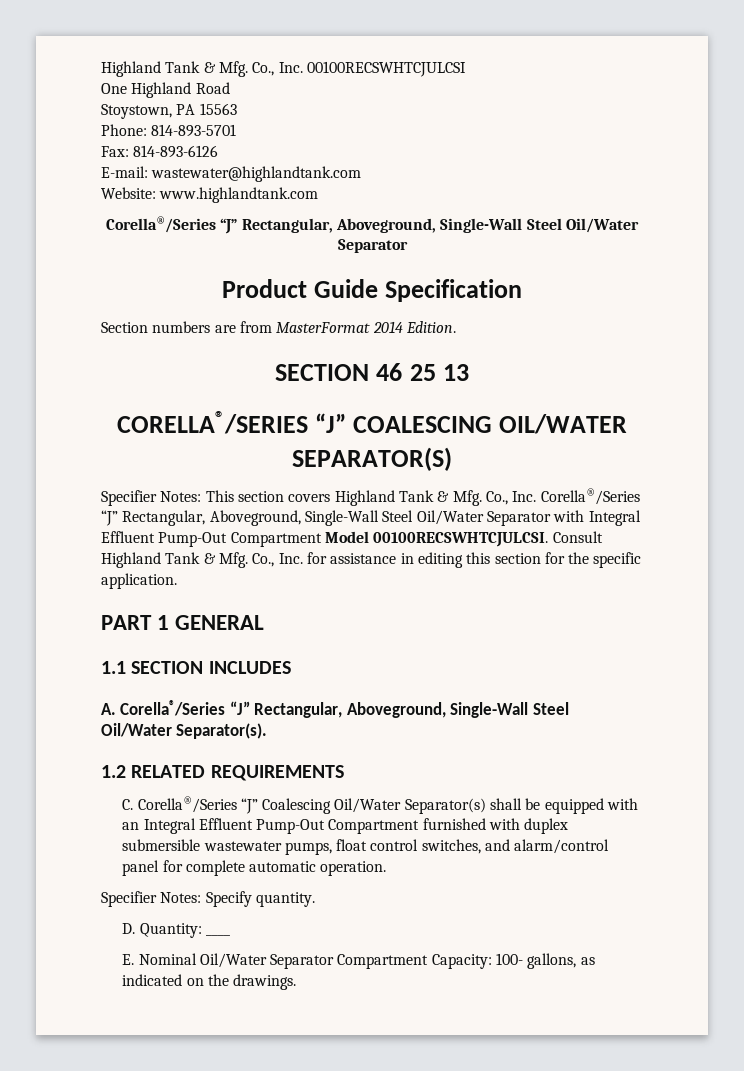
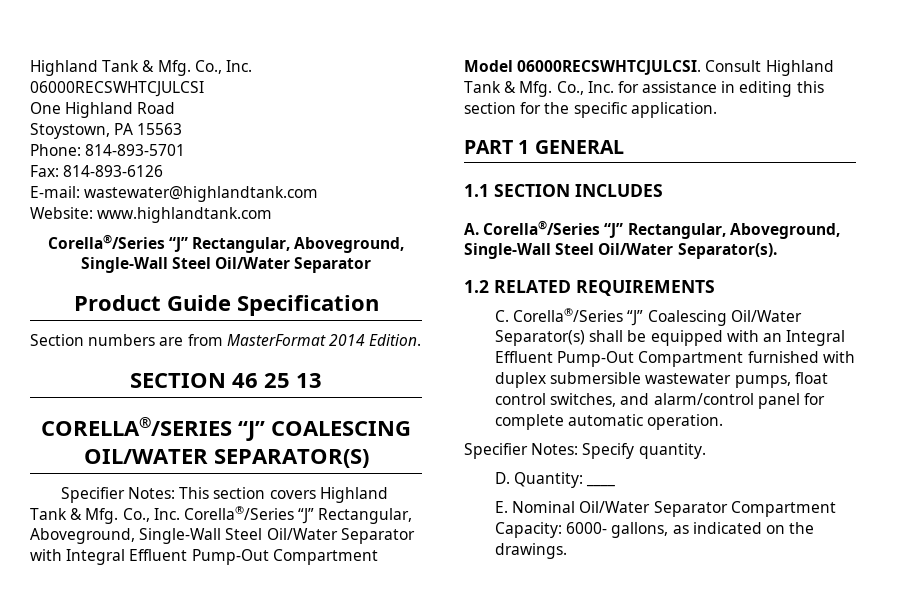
- Highland Tank & Mfg. Co., Inc. 00100RECSWHTCJULCSI
+ Highland Tank & Mfg. Co., Inc. 06000RECSWHTCJULCSI
- Specifier Notes: This section covers Highland Tank & Mfg. Co., Inc. Corella®/Series “J” Rectangular, Aboveground, Single-Wall Steel Oil/Water Separator with Integral Effluent Pump-Out Compartment Model 00100RECSWHTCJULCSI.
+ Specifier Notes: This section covers Highland Tank & Mfg. Co., Inc. Corella®/Series “J” Rectangular, Aboveground, Single-Wall Steel Oil/Water Separator with Integral Effluent Pump-Out Compartment Model 06000RECSWHTCJULCSI.
- E. Nominal Oil/Water Separator Compartment Capacity: 100- gallons, as indicated on the drawings.
+ E. Nominal Oil/Water Separator Compartment Capacity: 6000- gallons, as indicated on the drawings.

